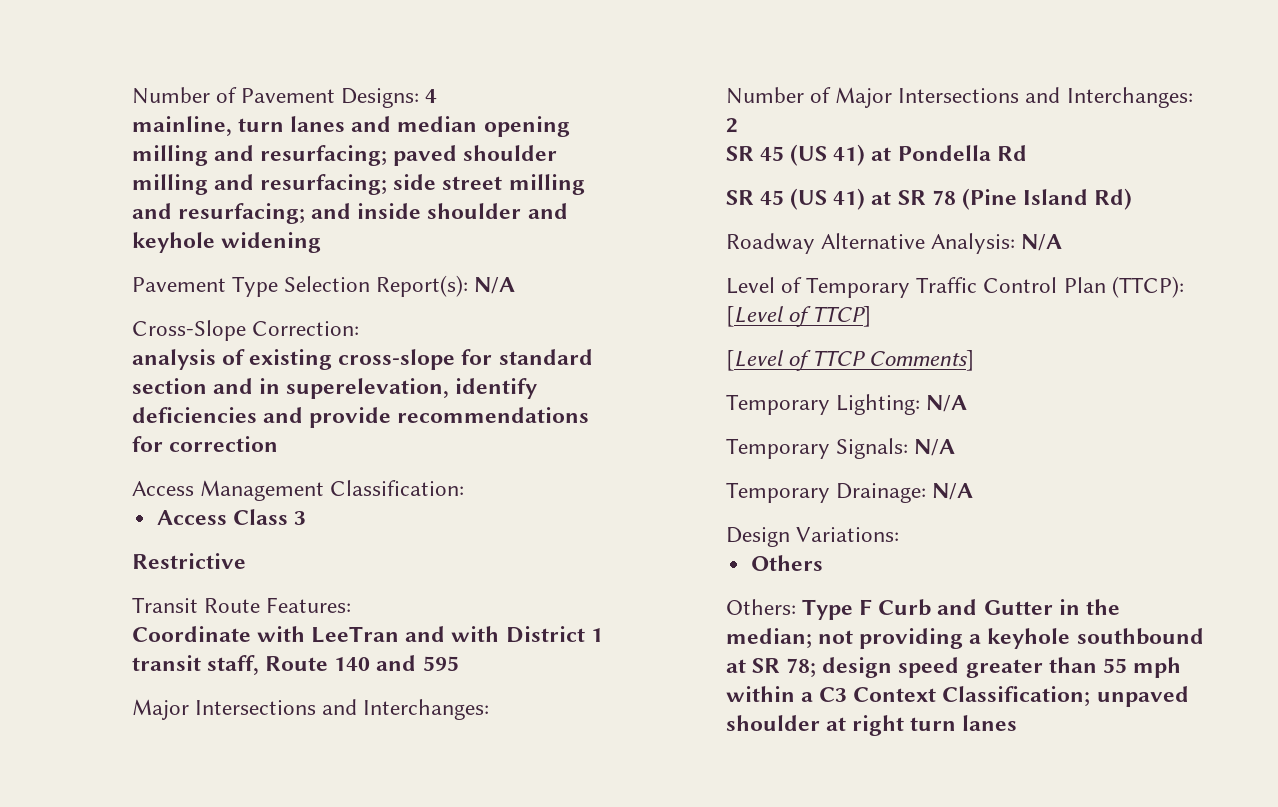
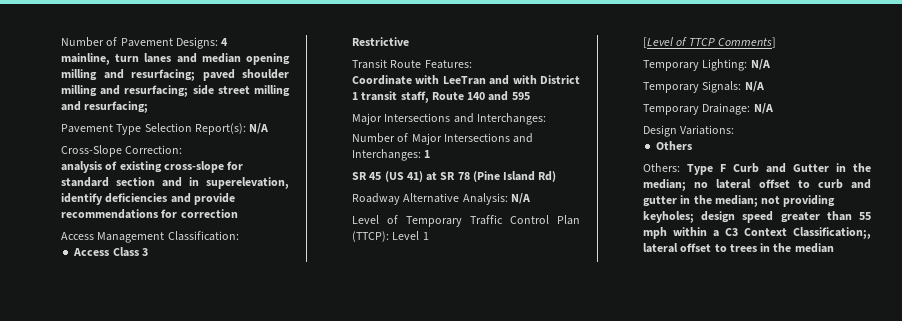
- mainline, turn lanes and median opening milling and resurfacing; paved shoulder milling and resurfacing; side street milling and resurfacing; and inside shoulder and keyhole widening
+ mainline, turn lanes and median opening milling and resurfacing; paved shoulder milling and resurfacing; side street milling and resurfacing;
- Number of Major Intersections and Interchanges: 2
- SR 45 (US 41) at Pondella Rd
+ Number of Major Intersections and Interchanges: 1
- Level of Temporary Traffic Control Plan (TTCP): [Level of TTCP]
+ Level of Temporary Traffic Control Plan (TTCP): Level 1
- Others: Type F Curb and Gutter in the median; not providing a keyhole southbound at SR 78; design speed greater than 55 mph within a C3 Context Classification; unpaved shoulder at right turn lanes
+ Others: Type F Curb and Gutter in the median; no lateral offset to curb and gutter in the median; not providing keyholes; design speed greater than 55 mph within a C3 Context Classification;, lateral offset to trees in the median

